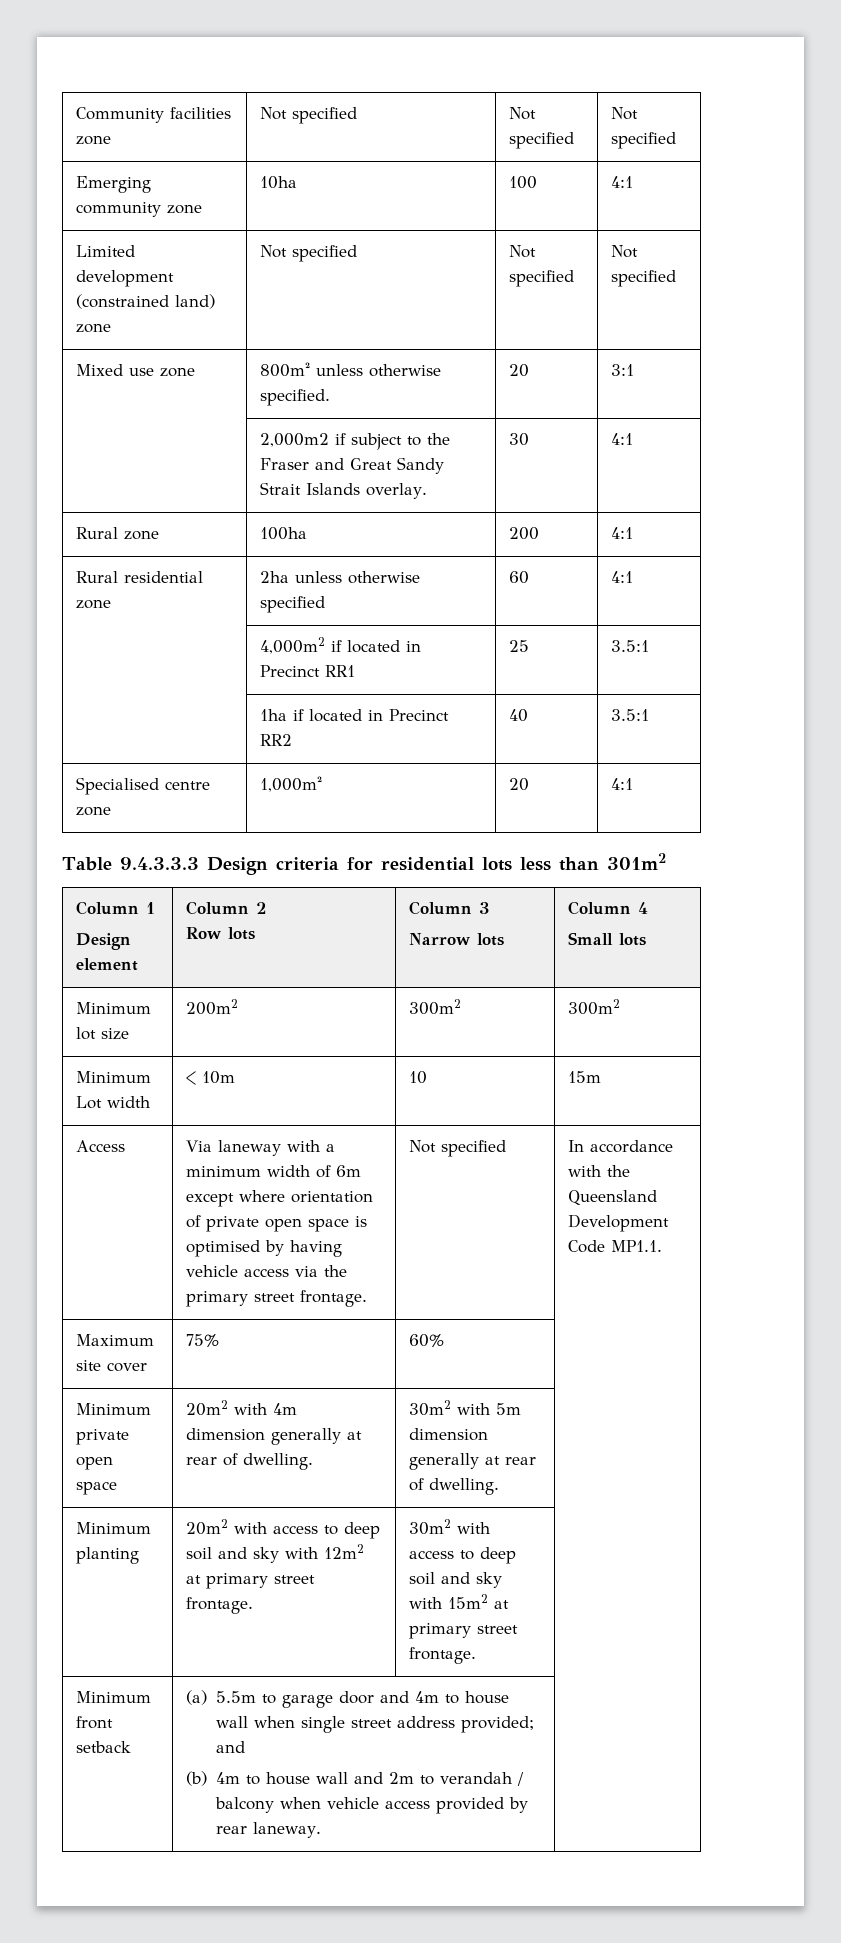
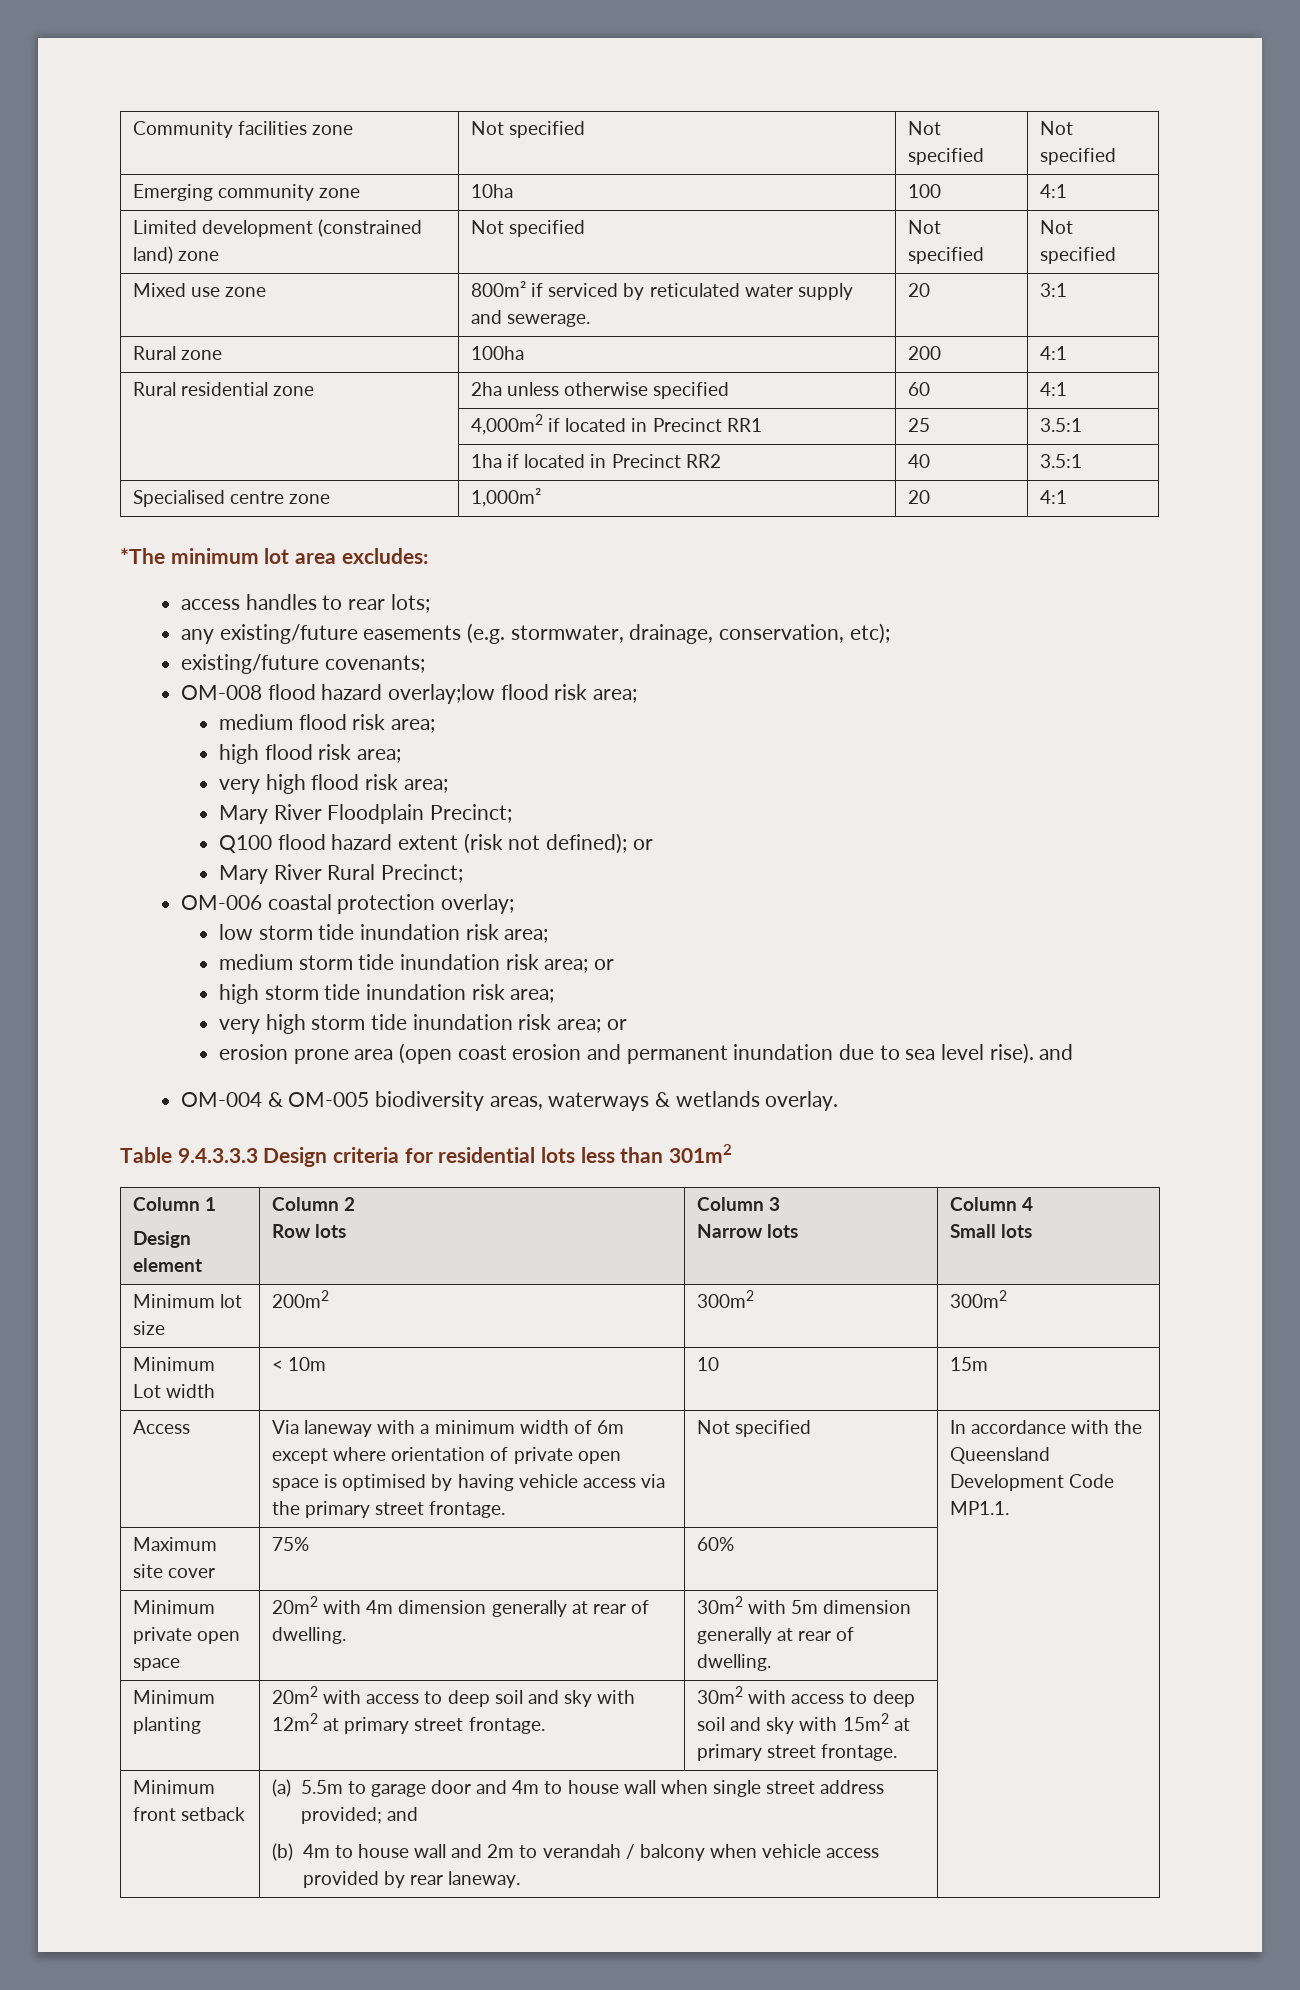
- Mixed use zone | 800m² unless otherwise specified. | 20 | 3:1
- | 2,000m2 if subject to the Fraser and Great Sandy Strait Islands overlay. | 30 | 4:1
+ Mixed use zone | 800m² if serviced by reticulated water supply and sewerage. | 20 | 3:1
+ *The minimum lot area excludes:
+ access handles to rear lots;
+ any existing/future easements (e.g. stormwater, drainage, conservation, etc);
+ existing/future covenants;
+ OM-008 flood hazard overlay;low flood risk area;
+ medium flood risk area;
+ high flood risk area;
+ very high flood risk area;
+ Mary River Floodplain Precinct;
+ Q100 flood hazard extent (risk not defined); or
+ Mary River Rural Precinct;
+ OM-006 coastal protection overlay;
+ low storm tide inundation risk area;
+ medium storm tide inundation risk area; or
+ high storm tide inundation risk area;
+ very high storm tide inundation risk area; or
+ erosion prone area (open coast erosion and permanent inundation due to sea level rise). and
+ OM-004 & OM-005 biodiversity areas, waterways & wetlands overlay.

